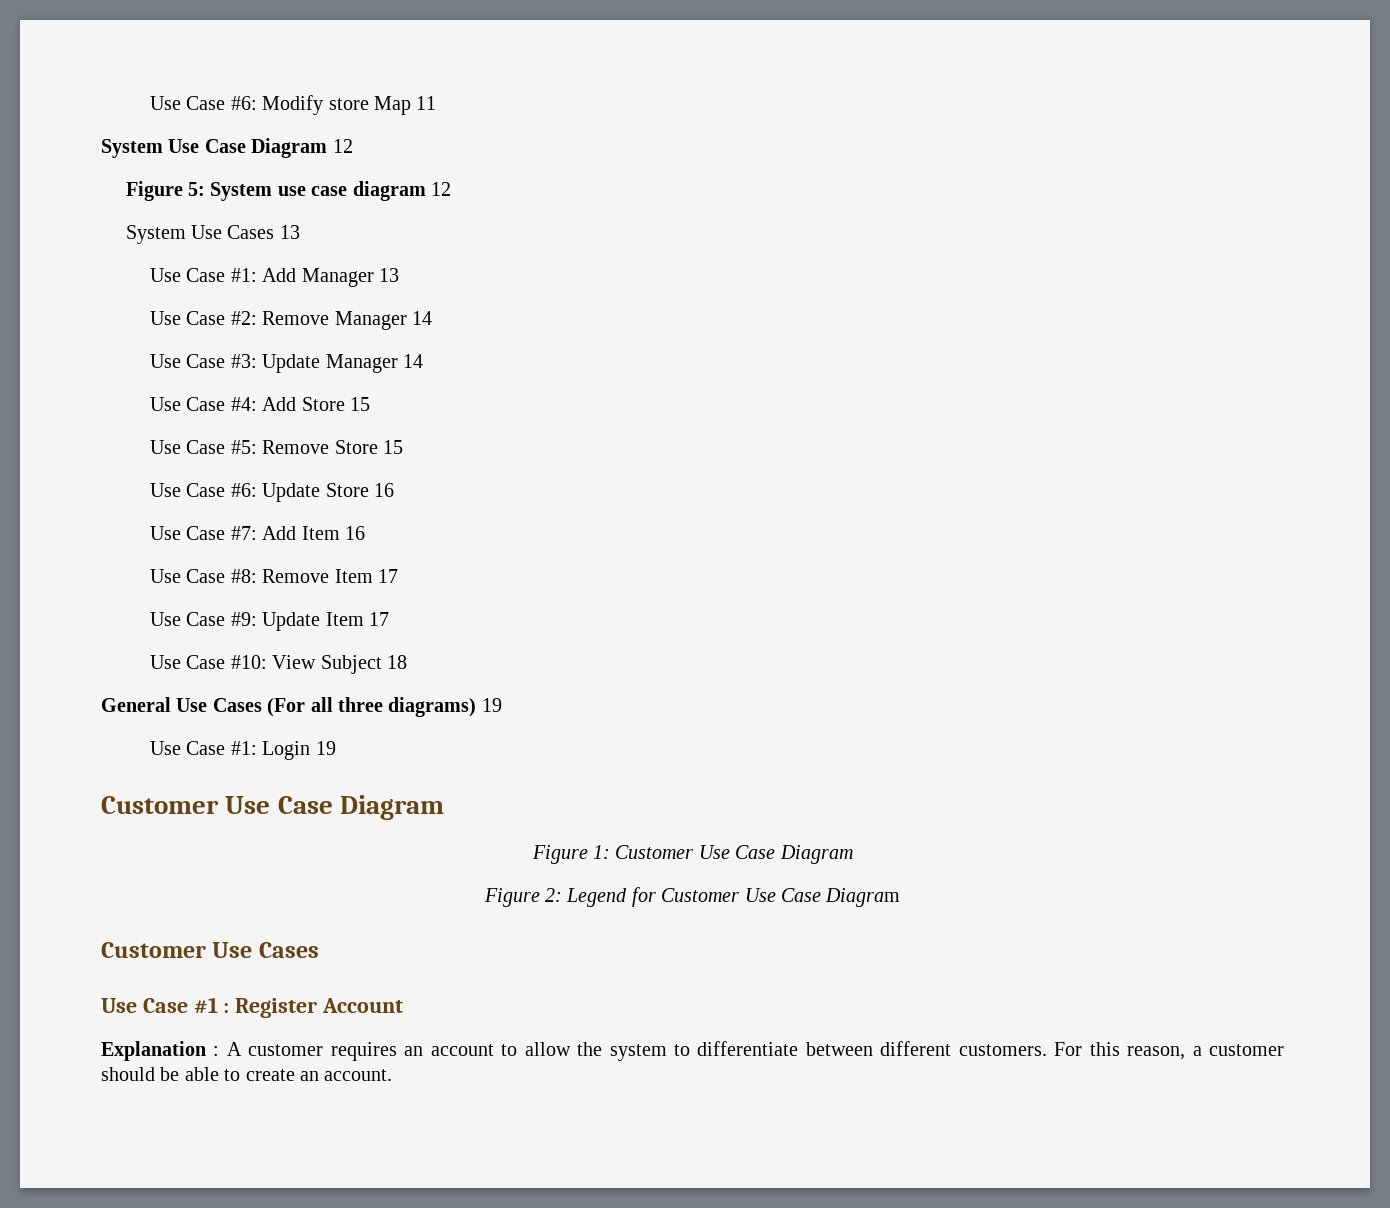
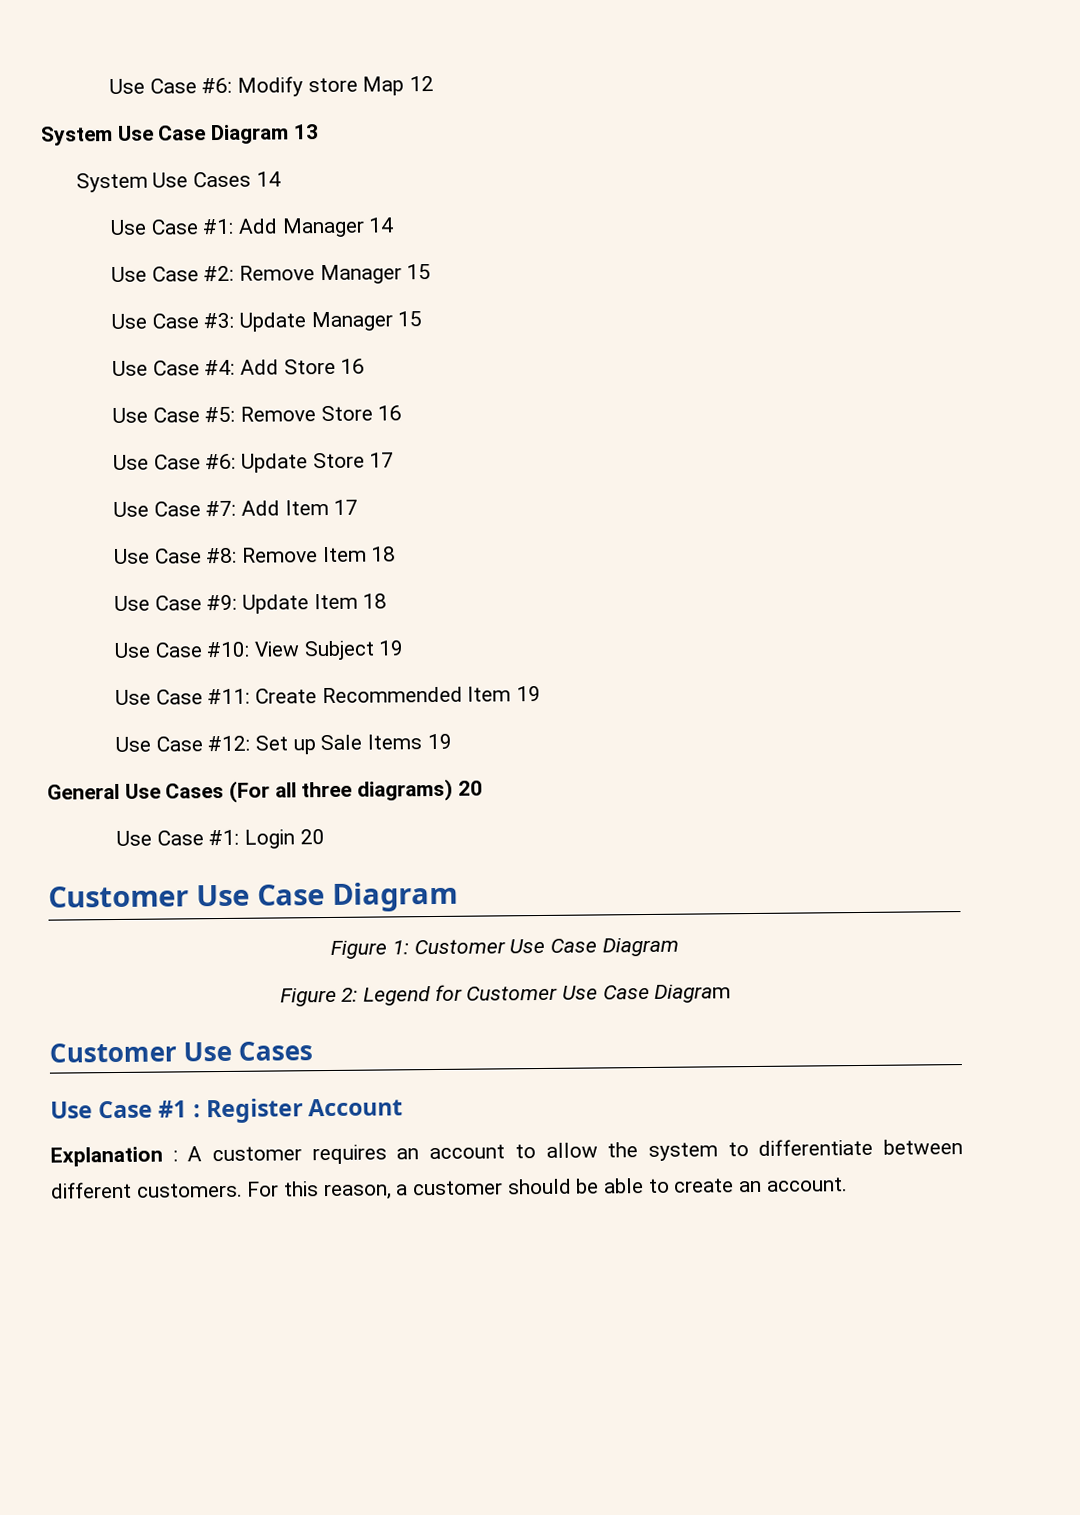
- Use Case #6: Modify store Map 11
+ Use Case #6: Modify store Map 12
- System Use Case Diagram 12
- Figure 5: System use case diagram 12
+ System Use Case Diagram 13
- System Use Cases 13
+ System Use Cases 14
- Use Case #1: Add Manager 13
+ Use Case #1: Add Manager 14
- Use Case #2: Remove Manager 14
+ Use Case #2: Remove Manager 15
- Use Case #3: Update Manager 14
+ Use Case #3: Update Manager 15
- Use Case #4: Add Store 15
+ Use Case #4: Add Store 16
- Use Case #5: Remove Store 15
+ Use Case #5: Remove Store 16
- Use Case #6: Update Store 16
+ Use Case #6: Update Store 17
- Use Case #7: Add Item 16
+ Use Case #7: Add Item 17
- Use Case #8: Remove Item 17
+ Use Case #8: Remove Item 18
- Use Case #9: Update Item 17
+ Use Case #9: Update Item 18
- Use Case #10: View Subject 18
+ Use Case #10: View Subject 19
+ Use Case #11: Create Recommended Item 19
+ Use Case #12: Set up Sale Items 19
- General Use Cases (For all three diagrams) 19
+ General Use Cases (For all three diagrams) 20
- Use Case #1: Login 19
+ Use Case #1: Login 20

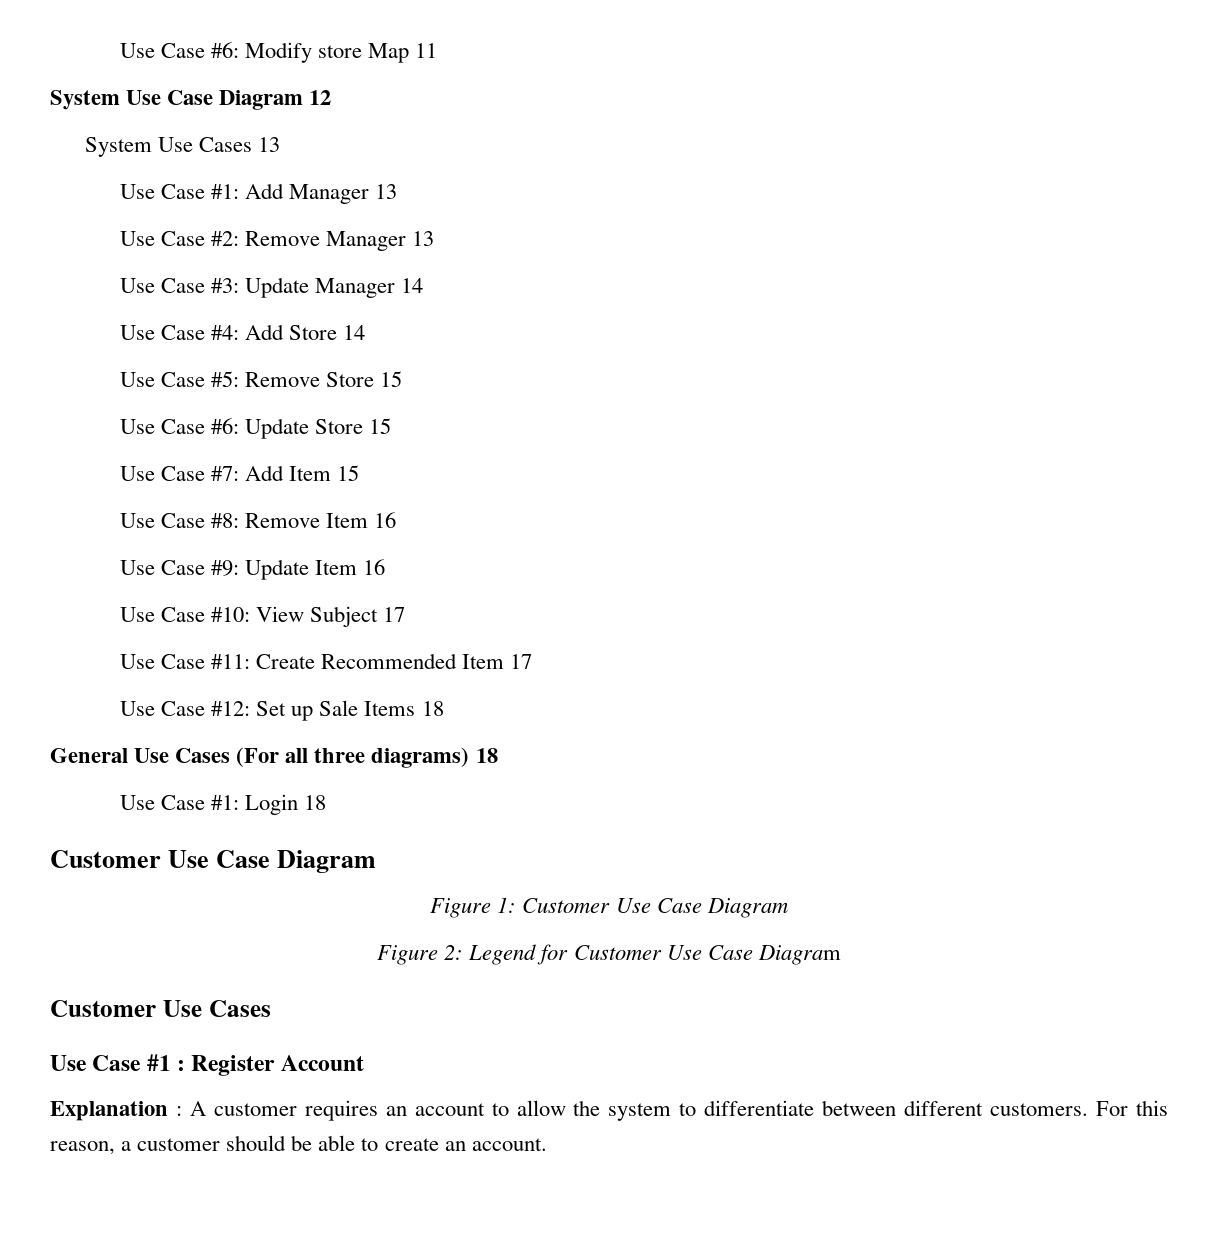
- Use Case #6: Modify store Map 12
+ Use Case #6: Modify store Map 11
- System Use Case Diagram 13
+ System Use Case Diagram 12
- System Use Cases 14
+ System Use Cases 13
- Use Case #1: Add Manager 14
+ Use Case #1: Add Manager 13
- Use Case #2: Remove Manager 15
+ Use Case #2: Remove Manager 13
- Use Case #3: Update Manager 15
+ Use Case #3: Update Manager 14
- Use Case #4: Add Store 16
+ Use Case #4: Add Store 14
- Use Case #5: Remove Store 16
+ Use Case #5: Remove Store 15
- Use Case #6: Update Store 17
+ Use Case #6: Update Store 15
- Use Case #7: Add Item 17
+ Use Case #7: Add Item 15
- Use Case #8: Remove Item 18
+ Use Case #8: Remove Item 16
- Use Case #9: Update Item 18
+ Use Case #9: Update Item 16
- Use Case #10: View Subject 19
+ Use Case #10: View Subject 17
- Use Case #11: Create Recommended Item 19
+ Use Case #11: Create Recommended Item 17
- Use Case #12: Set up Sale Items 19
+ Use Case #12: Set up Sale Items 18
- General Use Cases (For all three diagrams) 20
+ General Use Cases (For all three diagrams) 18
- Use Case #1: Login 20
+ Use Case #1: Login 18

